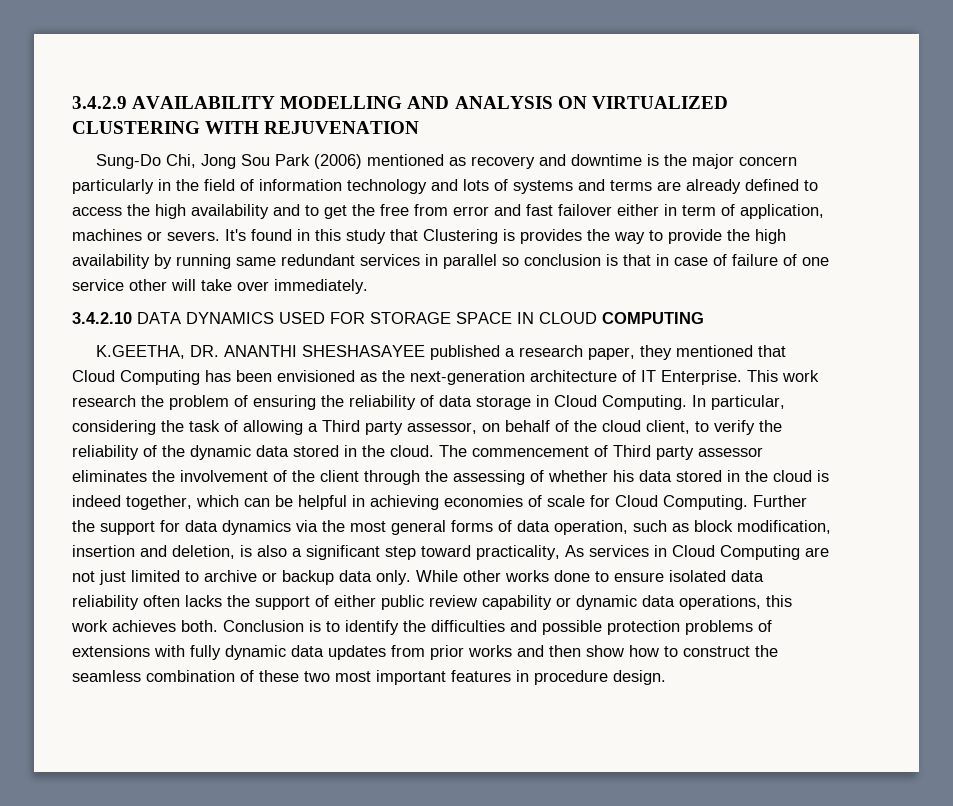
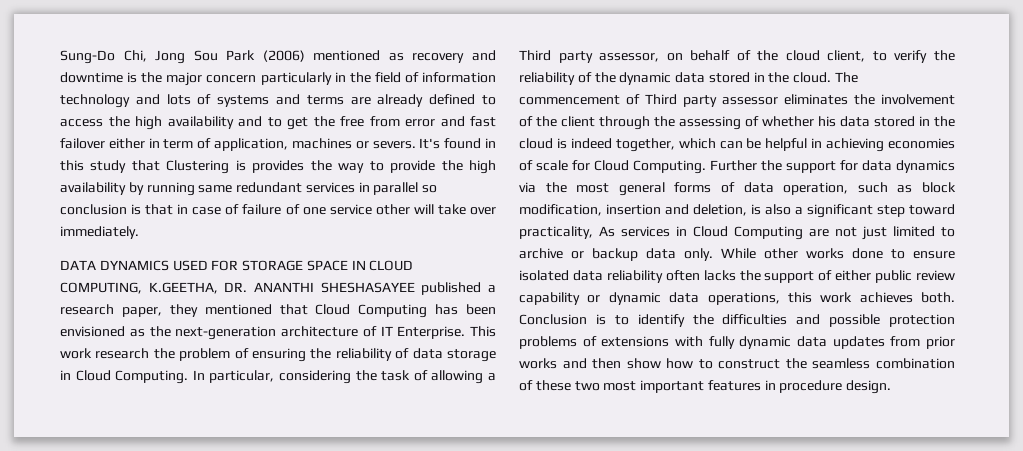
- 3.4.2.9 AVAILABILITY MODELLING AND ANALYSIS ON VIRTUALIZED CLUSTERING WITH REJUVENATION
- 3.4.2.10 DATA DYNAMICS USED FOR STORAGE SPACE IN CLOUD COMPUTING
- K.GEETHA, DR. ANANTHI SHESHASAYEE published a research paper, they mentioned that Cloud Computing has been envisioned as the next-generation architecture of IT Enterprise.
+ DATA DYNAMICS USED FOR STORAGE SPACE IN CLOUD COMPUTING, K.GEETHA, DR. ANANTHI SHESHASAYEE published a research paper, they mentioned that Cloud Computing has been envisioned as the next-generation architecture of IT Enterprise.

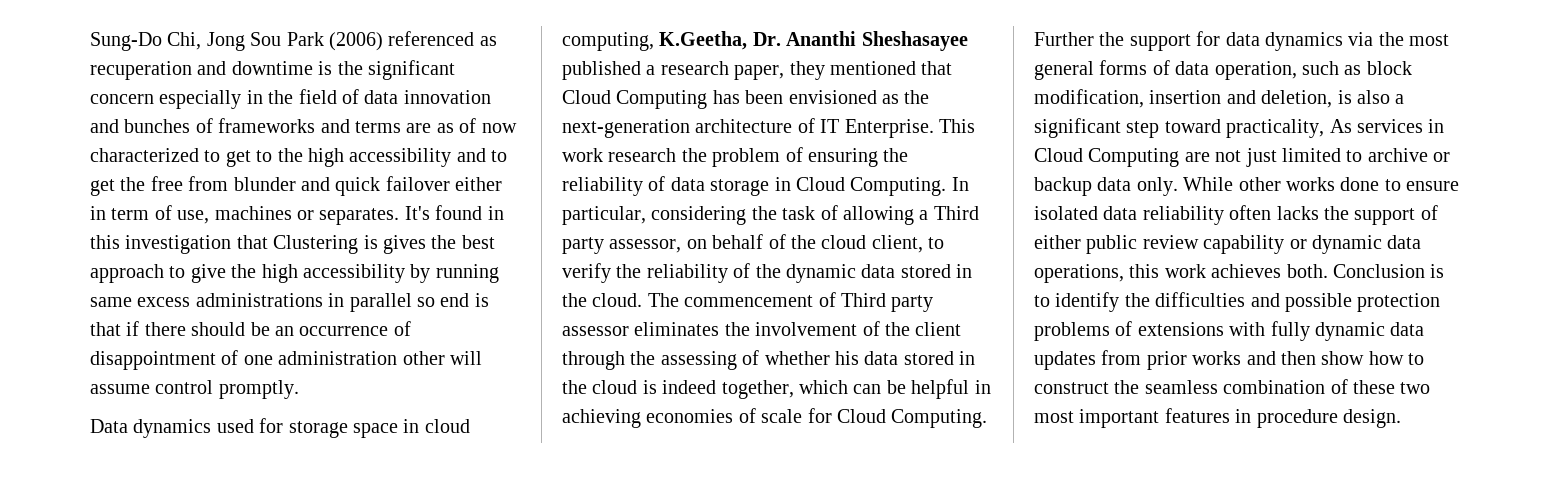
- Sung-Do Chi, Jong Sou Park (2006) mentioned as recovery and downtime is the major concern particularly in the field of information technology and lots of systems and terms are already defined to access the high availability and to get the free from error and fast failover either in term of application, machines or severs.
+ Sung-Do Chi, Jong Sou Park (2006) referenced as recuperation and downtime is the significant concern especially in the field of data innovation and bunches of frameworks and terms are as of now characterized to get to the high accessibility and to get the free from blunder and quick failover either in term of use, machines or separates.
- It's found in this study that Clustering is provides the way to provide the high availability by running same redundant services in parallel so conclusion is that in case of failure of one service other will take over immediately.
- DATA DYNAMICS USED FOR STORAGE SPACE IN CLOUD COMPUTING, K.GEETHA, DR. ANANTHI SHESHASAYEE published a research paper, they mentioned that Cloud Computing has been envisioned as the next-generation architecture of IT Enterprise.
+ It's found in this investigation that Clustering is gives the best approach to give the high accessibility by running same excess administrations in parallel so end is that if there should be an occurrence of disappointment of one administration other will assume control promptly.
+ Data dynamics used for storage space in cloud computing, K.Geetha, Dr. Ananthi Sheshasayee published a research paper, they mentioned that Cloud Computing has been envisioned as the next-generation architecture of IT Enterprise.

